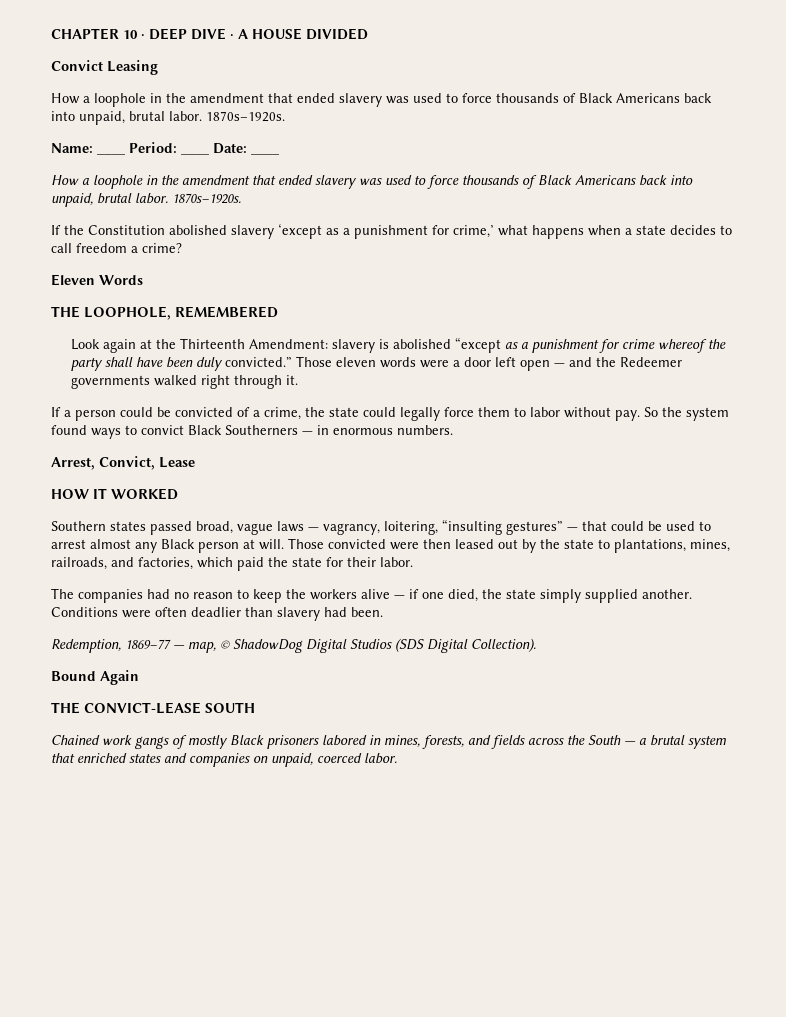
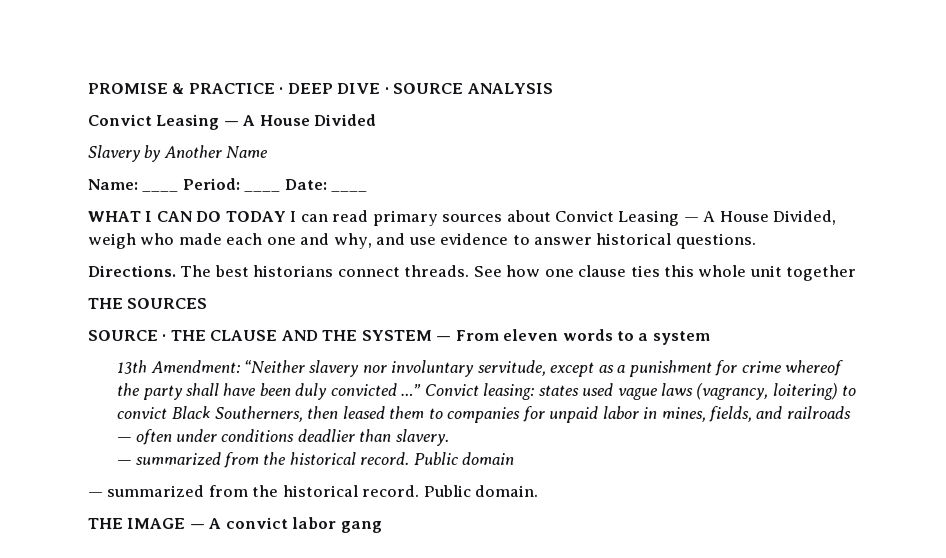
- CHAPTER 10 · DEEP DIVE · A HOUSE DIVIDED
- Convict Leasing
- How a loophole in the amendment that ended slavery was used to force thousands of Black Americans back into unpaid, brutal labor. 1870s–1920s.
+ PROMISE & PRACTICE · DEEP DIVE · SOURCE ANALYSIS
+ Convict Leasing — A House Divided
+ Slavery by Another Name
  Name: ____ Period: ____ Date: ____
- How a loophole in the amendment that ended slavery was used to force thousands of Black Americans back into unpaid, brutal labor. 1870s–1920s.
- If the Constitution abolished slavery ‘except as a punishment for crime,’ what happens when a state decides to call freedom a crime?
- Eleven Words
- THE LOOPHOLE, REMEMBERED
- Look again at the Thirteenth Amendment: slavery is abolished “except as a punishment for crime whereof the party shall have been duly convicted.” Those eleven words were a door left open — and the Redeemer governments walked right through it.
- If a person could be convicted of a crime, the state could legally force them to labor without pay. So the system found ways to convict Black Southerners — in enormous numbers.
- Arrest, Convict, Lease
- HOW IT WORKED
- Southern states passed broad, vague laws — vagrancy, loitering, “insulting gestures” — that could be used to arrest almost any Black person at will. Those convicted were then leased out by the state to plantations, mines, railroads, and factories, which paid the state for their labor.
- The companies had no reason to keep the workers alive — if one died, the state simply supplied another. Conditions were often deadlier than slavery had been.
- Redemption, 1869–77 — map, © ShadowDog Digital Studios (SDS Digital Collection).
- Bound Again
- THE CONVICT-LEASE SOUTH
- Chained work gangs of mostly Black prisoners labored in mines, forests, and fields across the South — a brutal system that enriched states and companies on unpaid, coerced labor.
+ WHAT I CAN DO TODAY I can read primary sources about Convict Leasing — A House Divided, weigh who made each one and why, and use evidence to answer historical questions.
+ Directions. The best historians connect threads. See how one clause ties this whole unit together
+ THE SOURCES
+ SOURCE · THE CLAUSE AND THE SYSTEM — From eleven words to a system
+ 13th Amendment: “Neither slavery nor involuntary servitude, except as a punishment for crime whereof the party shall have been duly convicted …” Convict leasing: states used vague laws (vagrancy, loitering) to convict Black Southerners, then leased them to companies for unpaid labor in mines, fields, and railroads — often under conditions deadlier than slavery.
+ — summarized from the historical record. Public domain
+ — summarized from the historical record. Public domain.
+ THE IMAGE — A convict labor gang

